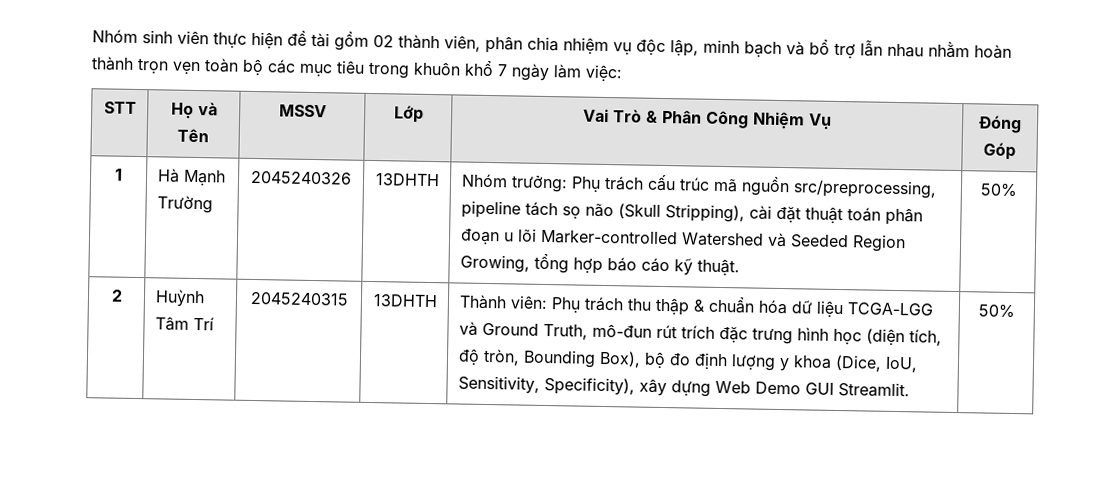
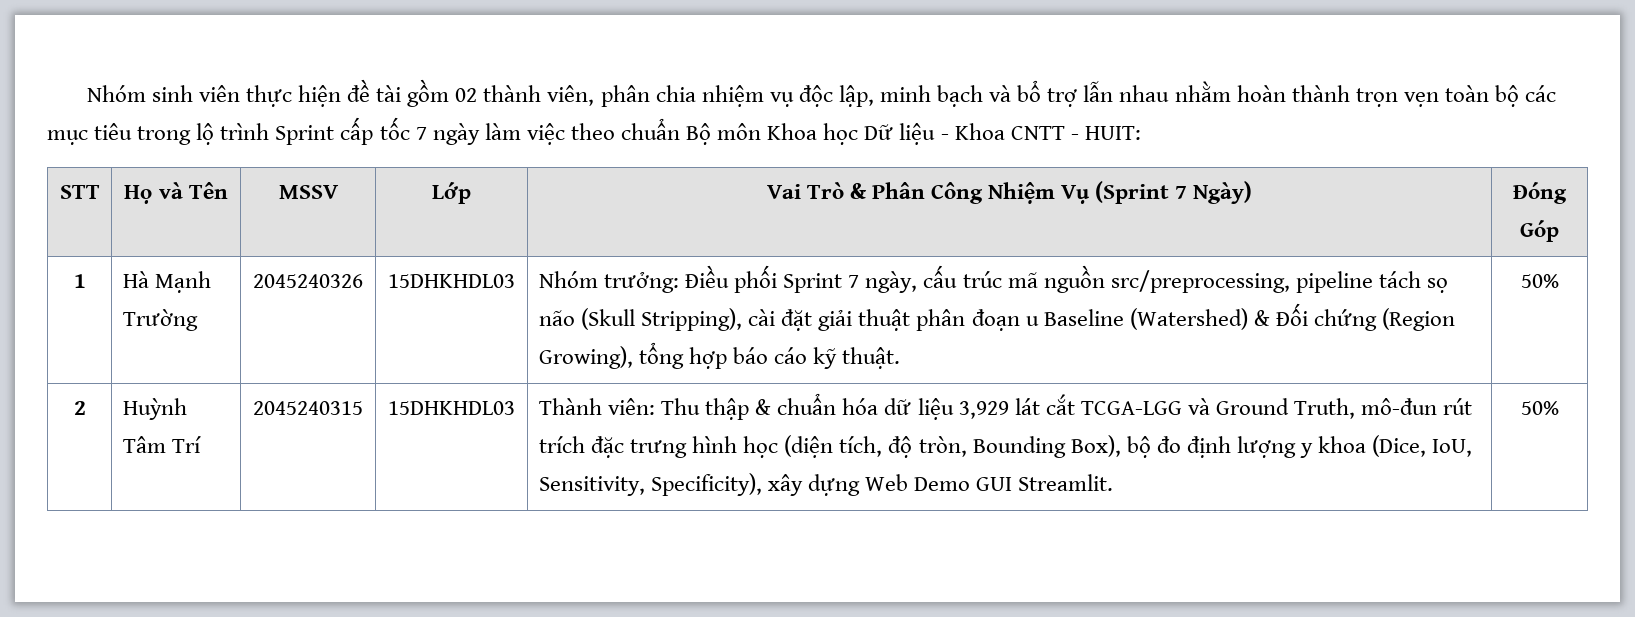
- Nhóm sinh viên thực hiện đề tài gồm 02 thành viên, phân chia nhiệm vụ độc lập, minh bạch và bổ trợ lẫn nhau nhằm hoàn thành trọn vẹn toàn bộ các mục tiêu trong khuôn khổ 7 ngày làm việc:
+ Nhóm sinh viên thực hiện đề tài gồm 02 thành viên, phân chia nhiệm vụ độc lập, minh bạch và bổ trợ lẫn nhau nhằm hoàn thành trọn vẹn toàn bộ các mục tiêu trong lộ trình Sprint cấp tốc 7 ngày làm việc theo chuẩn Bộ môn Khoa học Dữ liệu - Khoa CNTT - HUIT:
- STT | Họ và Tên | MSSV | Lớp | Vai Trò & Phân Công Nhiệm Vụ | Đóng Góp
+ STT | Họ và Tên | MSSV | Lớp | Vai Trò & Phân Công Nhiệm Vụ (Sprint 7 Ngày) | Đóng Góp
- 2045240326 | 13DHTH
+ 2045240326 | 15DHKHDL03
- Nhóm trưởng: Phụ trách cấu trúc mã nguồn src/preprocessing, pipeline tách sọ não (Skull Stripping), cài đặt thuật toán phân đoạn u lõi Marker-controlled Watershed và Seeded Region Growing, tổng hợp báo cáo kỹ thuật.
+ Nhóm trưởng: Điều phối Sprint 7 ngày, cấu trúc mã nguồn src/preprocessing, pipeline tách sọ não (Skull Stripping), cài đặt giải thuật phân đoạn u Baseline (Watershed) & Đối chứng (Region Growing), tổng hợp báo cáo kỹ thuật.
- 2045240315 | 13DHTH
+ 2045240315 | 15DHKHDL03
- Thành viên: Phụ trách thu thập & chuẩn hóa dữ liệu TCGA-LGG và Ground Truth, mô-đun rút trích đặc trưng hình học (diện tích, độ tròn, Bounding Box), bộ đo định lượng y khoa (Dice, IoU, Sensitivity, Specificity), xây dựng Web Demo GUI Streamlit.
+ Thành viên: Thu thập & chuẩn hóa dữ liệu 3,929 lát cắt TCGA-LGG và Ground Truth, mô-đun rút trích đặc trưng hình học (diện tích, độ tròn, Bounding Box), bộ đo định lượng y khoa (Dice, IoU, Sensitivity, Specificity), xây dựng Web Demo GUI Streamlit.

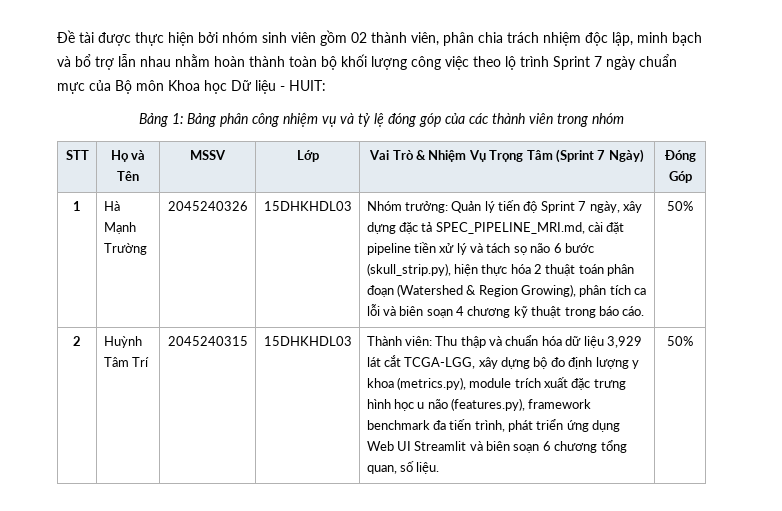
- Nhóm sinh viên thực hiện đề tài gồm 02 thành viên, phân chia nhiệm vụ độc lập, minh bạch và bổ trợ lẫn nhau nhằm hoàn thành trọn vẹn toàn bộ các mục tiêu trong lộ trình Sprint cấp tốc 7 ngày làm việc theo chuẩn Bộ môn Khoa học Dữ liệu - Khoa CNTT - HUIT:
+ Đề tài được thực hiện bởi nhóm sinh viên gồm 02 thành viên, phân chia trách nhiệm độc lập, minh bạch và bổ trợ lẫn nhau nhằm hoàn thành toàn bộ khối lượng công việc theo lộ trình Sprint 7 ngày chuẩn mực của Bộ môn Khoa học Dữ liệu - HUIT:
+ Bảng 1: Bảng phân công nhiệm vụ và tỷ lệ đóng góp của các thành viên trong nhóm
- STT | Họ và Tên | MSSV | Lớp | Vai Trò & Phân Công Nhiệm Vụ (Sprint 7 Ngày) | Đóng Góp
+ STT | Họ và Tên | MSSV | Lớp | Vai Trò & Nhiệm Vụ Trọng Tâm (Sprint 7 Ngày) | Đóng Góp
- Nhóm trưởng: Điều phối Sprint 7 ngày, cấu trúc mã nguồn src/preprocessing, pipeline tách sọ não (Skull Stripping), cài đặt giải thuật phân đoạn u Baseline (Watershed) & Đối chứng (Region Growing), tổng hợp báo cáo kỹ thuật.
+ Nhóm trưởng: Quản lý tiến độ Sprint 7 ngày, xây dựng đặc tả SPEC_PIPELINE_MRI.md, cài đặt pipeline tiền xử lý và tách sọ não 6 bước (skull_strip.py), hiện thực hóa 2 thuật toán phân đoạn (Watershed & Region Growing), phân tích ca lỗi và biên soạn 4 chương kỹ thuật trong báo cáo.
- Thành viên: Thu thập & chuẩn hóa dữ liệu 3,929 lát cắt TCGA-LGG và Ground Truth, mô-đun rút trích đặc trưng hình học (diện tích, độ tròn, Bounding Box), bộ đo định lượng y khoa (Dice, IoU, Sensitivity, Specificity), xây dựng Web Demo GUI Streamlit.
+ Thành viên: Thu thập và chuẩn hóa dữ liệu 3,929 lát cắt TCGA-LGG, xây dựng bộ đo định lượng y khoa (metrics.py), module trích xuất đặc trưng hình học u não (features.py), framework benchmark đa tiến trình, phát triển ứng dụng Web UI Streamlit và biên soạn 6 chương tổng quan, số liệu.

